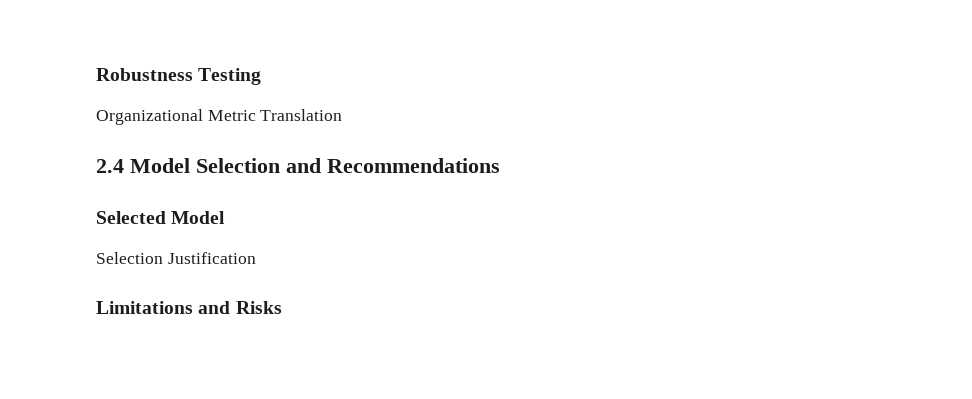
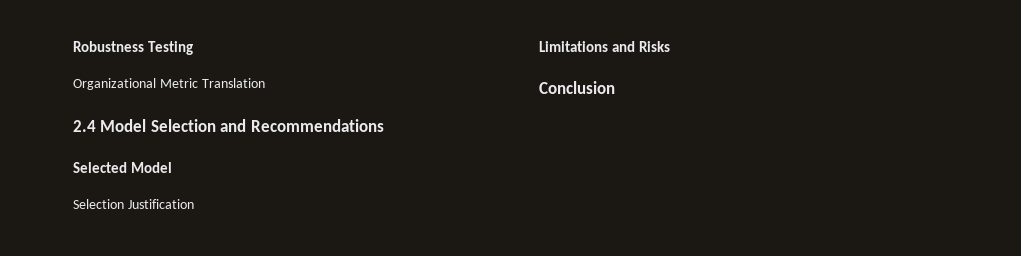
+ Conclusion

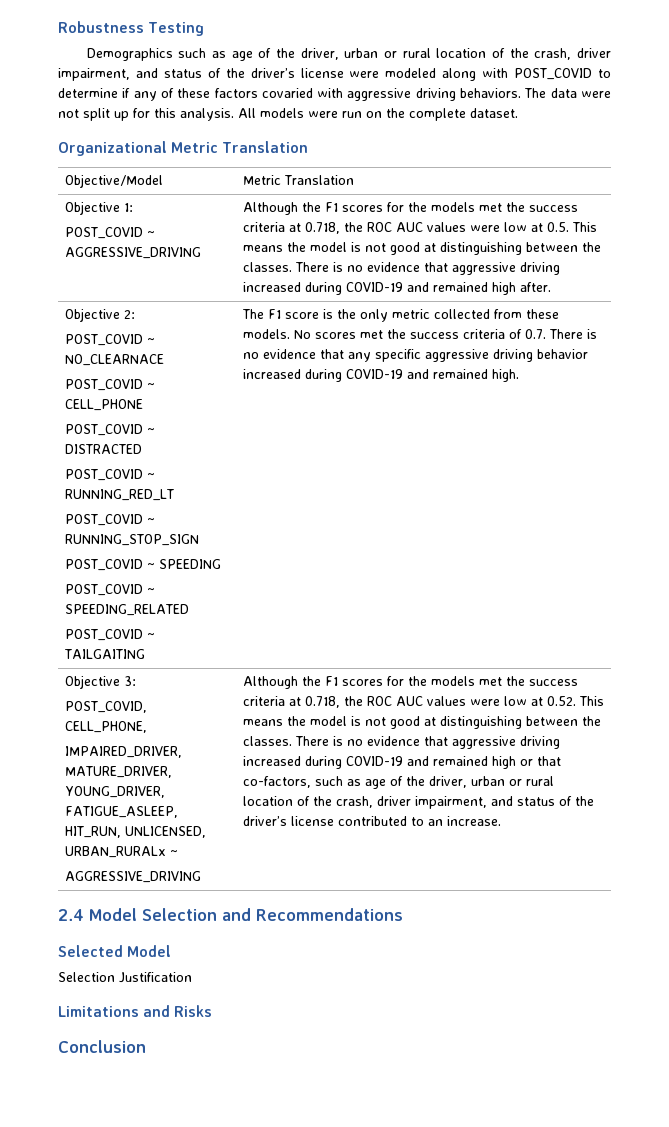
+ Demographics such as age of the driver, urban or rural location of the crash, driver impairment, and status of the driver’s license were modeled along with POST_COVID to determine if any of these factors covaried with aggressive driving behaviors. The data were not split up for this analysis. All models were run on the complete dataset.
  Organizational Metric Translation
+ Objective/Model | Metric Translation
+ Objective 1:
+ POST_COVID ~ AGGRESSIVE_DRIVING | Although the F1 scores for the models met the success criteria at 0.718, the ROC AUC values were low at 0.5. This means the model is not good at distinguishing between the classes. There is no evidence that aggressive driving increased during COVID-19 and remained high after.
+ Objective 2:
+ POST_COVID ~ NO_CLEARNACE
+ POST_COVID ~ CELL_PHONE
+ POST_COVID ~ DISTRACTED
+ POST_COVID ~ RUNNING_RED_LT
+ POST_COVID ~ RUNNING_STOP_SIGN
+ POST_COVID ~ SPEEDING
+ POST_COVID ~ SPEEDING_RELATED
+ POST_COVID ~ TAILGAITING | The F1 score is the only metric collected from these models. No scores met the success criteria of 0.7. There is no evidence that any specific aggressive driving behavior increased during COVID-19 and remained high.
+ Objective 3:
+ POST_COVID, CELL_PHONE,
+ IMPAIRED_DRIVER, MATURE_DRIVER, YOUNG_DRIVER, FATIGUE_ASLEEP, HIT_RUN, UNLICENSED, URBAN_RURALx ~
+ AGGRESSIVE_DRIVING | Although the F1 scores for the models met the success criteria at 0.718, the ROC AUC values were low at 0.52. This means the model is not good at distinguishing between the classes. There is no evidence that aggressive driving increased during COVID-19 and remained high or that co-factors, such as age of the driver, urban or rural location of the crash, driver impairment, and status of the driver’s license contributed to an increase.

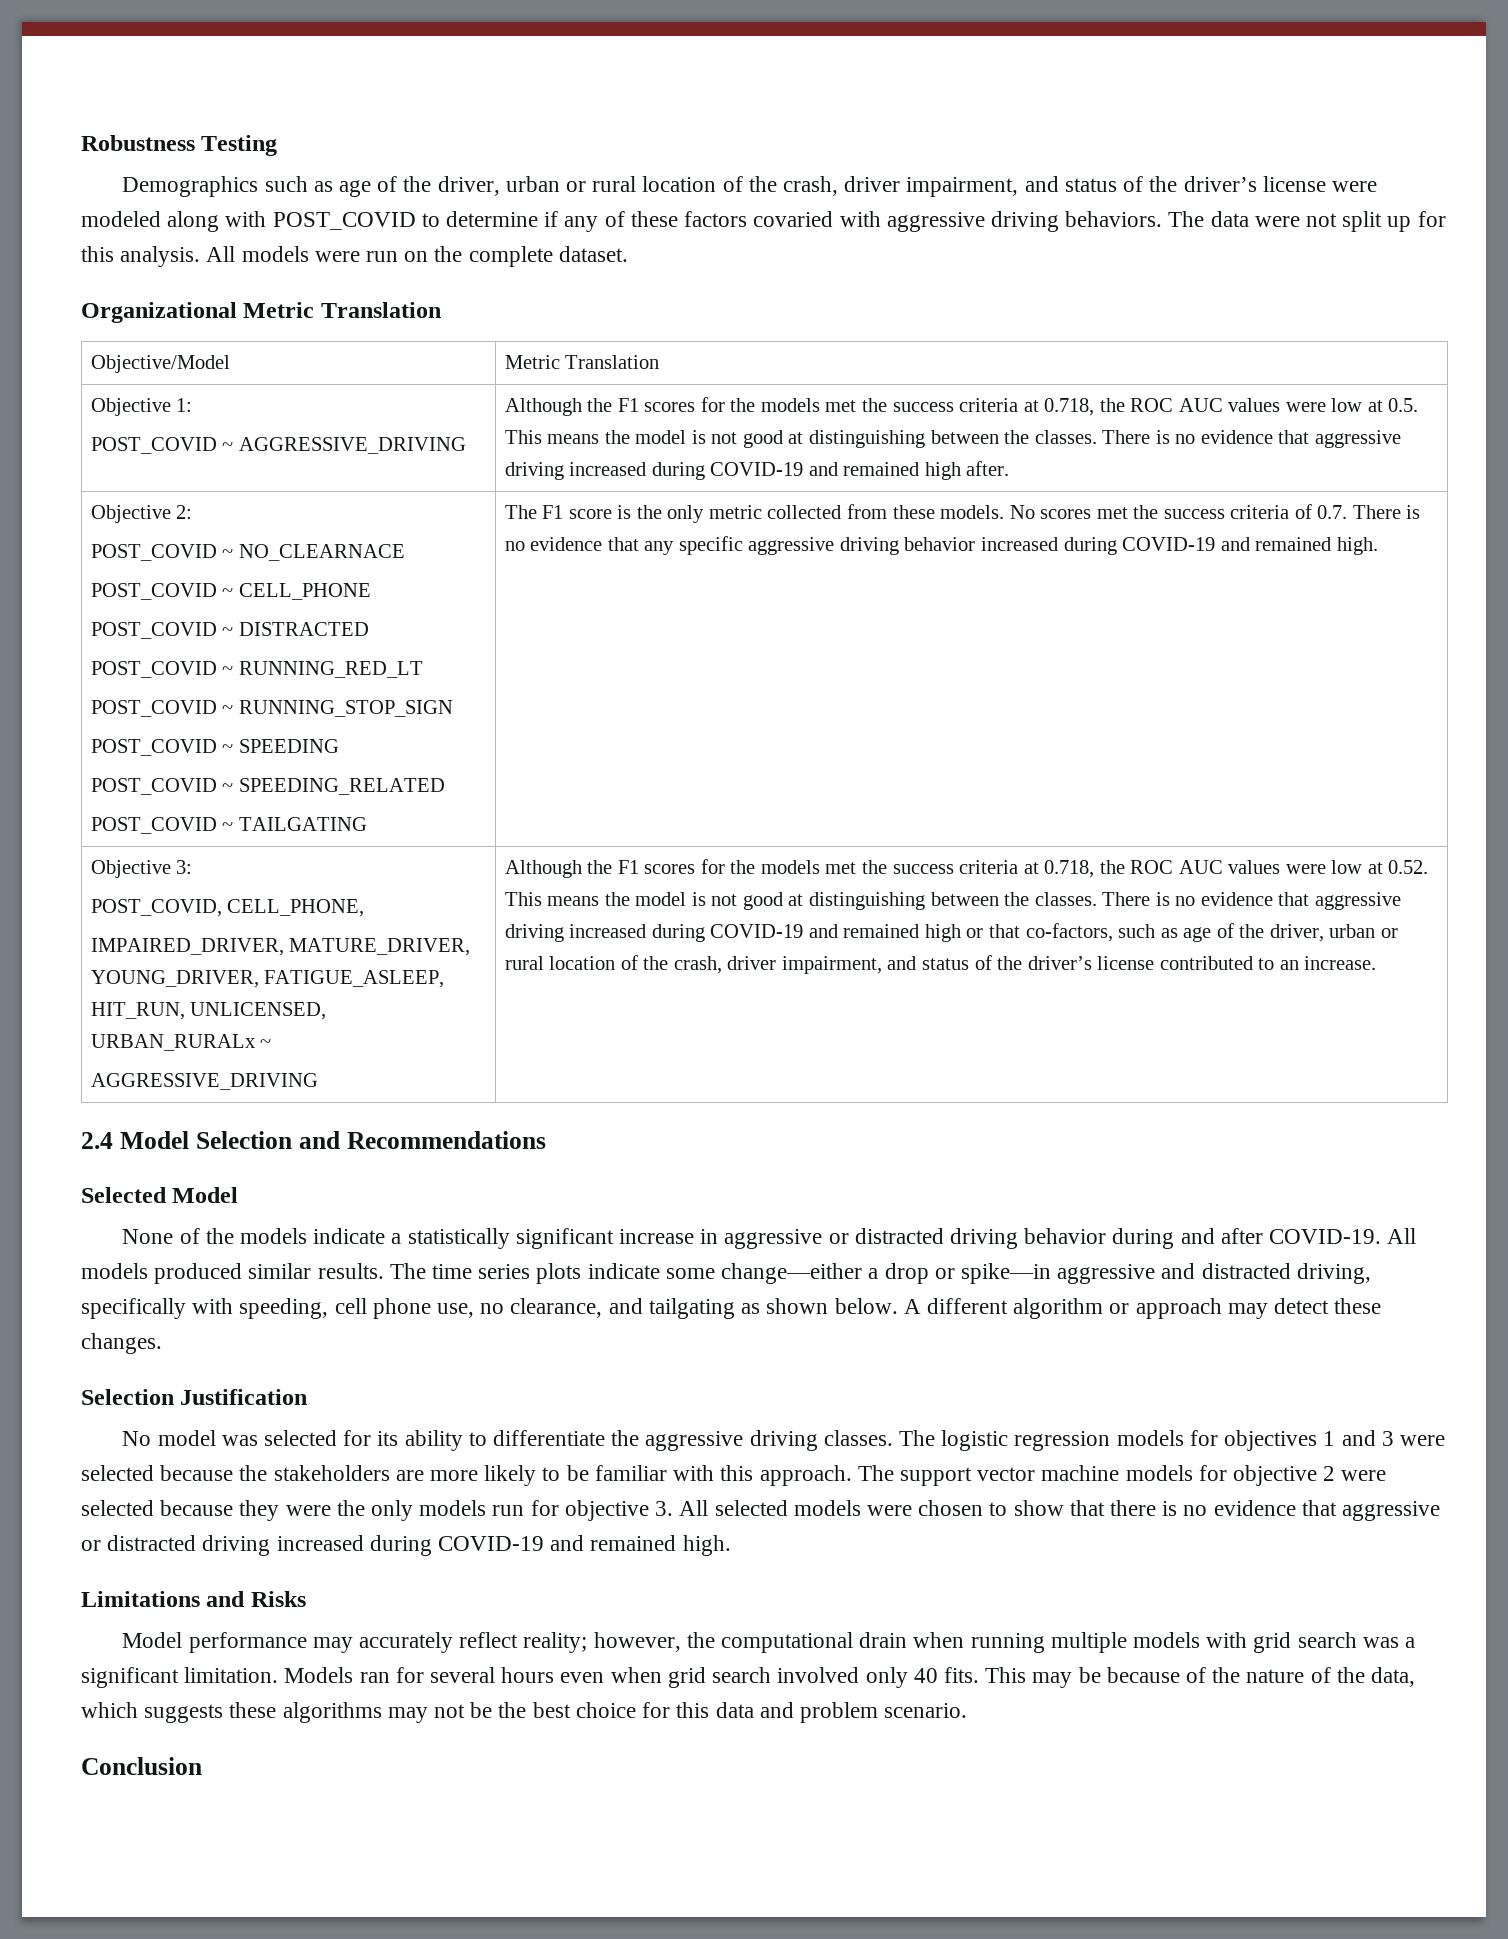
- POST_COVID ~ TAILGAITING
+ POST_COVID ~ TAILGATING
+ None of the models indicate a statistically significant increase in aggressive or distracted driving behavior during and after COVID-19. All models produced similar results. The time series plots indicate some change—either a drop or spike—in aggressive and distracted driving, specifically with speeding, cell phone use, no clearance, and tailgating as shown below. A different algorithm or approach may detect these changes.
  Selection Justification
+ No model was selected for its ability to differentiate the aggressive driving classes. The logistic regression models for objectives 1 and 3 were selected because the stakeholders are more likely to be familiar with this approach. The support vector machine models for objective 2 were selected because they were the only models run for objective 3. All selected models were chosen to show that there is no evidence that aggressive or distracted driving increased during COVID-19 and remained high.
  Limitations and Risks
+ Model performance may accurately reflect reality; however, the computational drain when running multiple models with grid search was a significant limitation. Models ran for several hours even when grid search involved only 40 fits. This may be because of the nature of the data, which suggests these algorithms may not be the best choice for this data and problem scenario.

